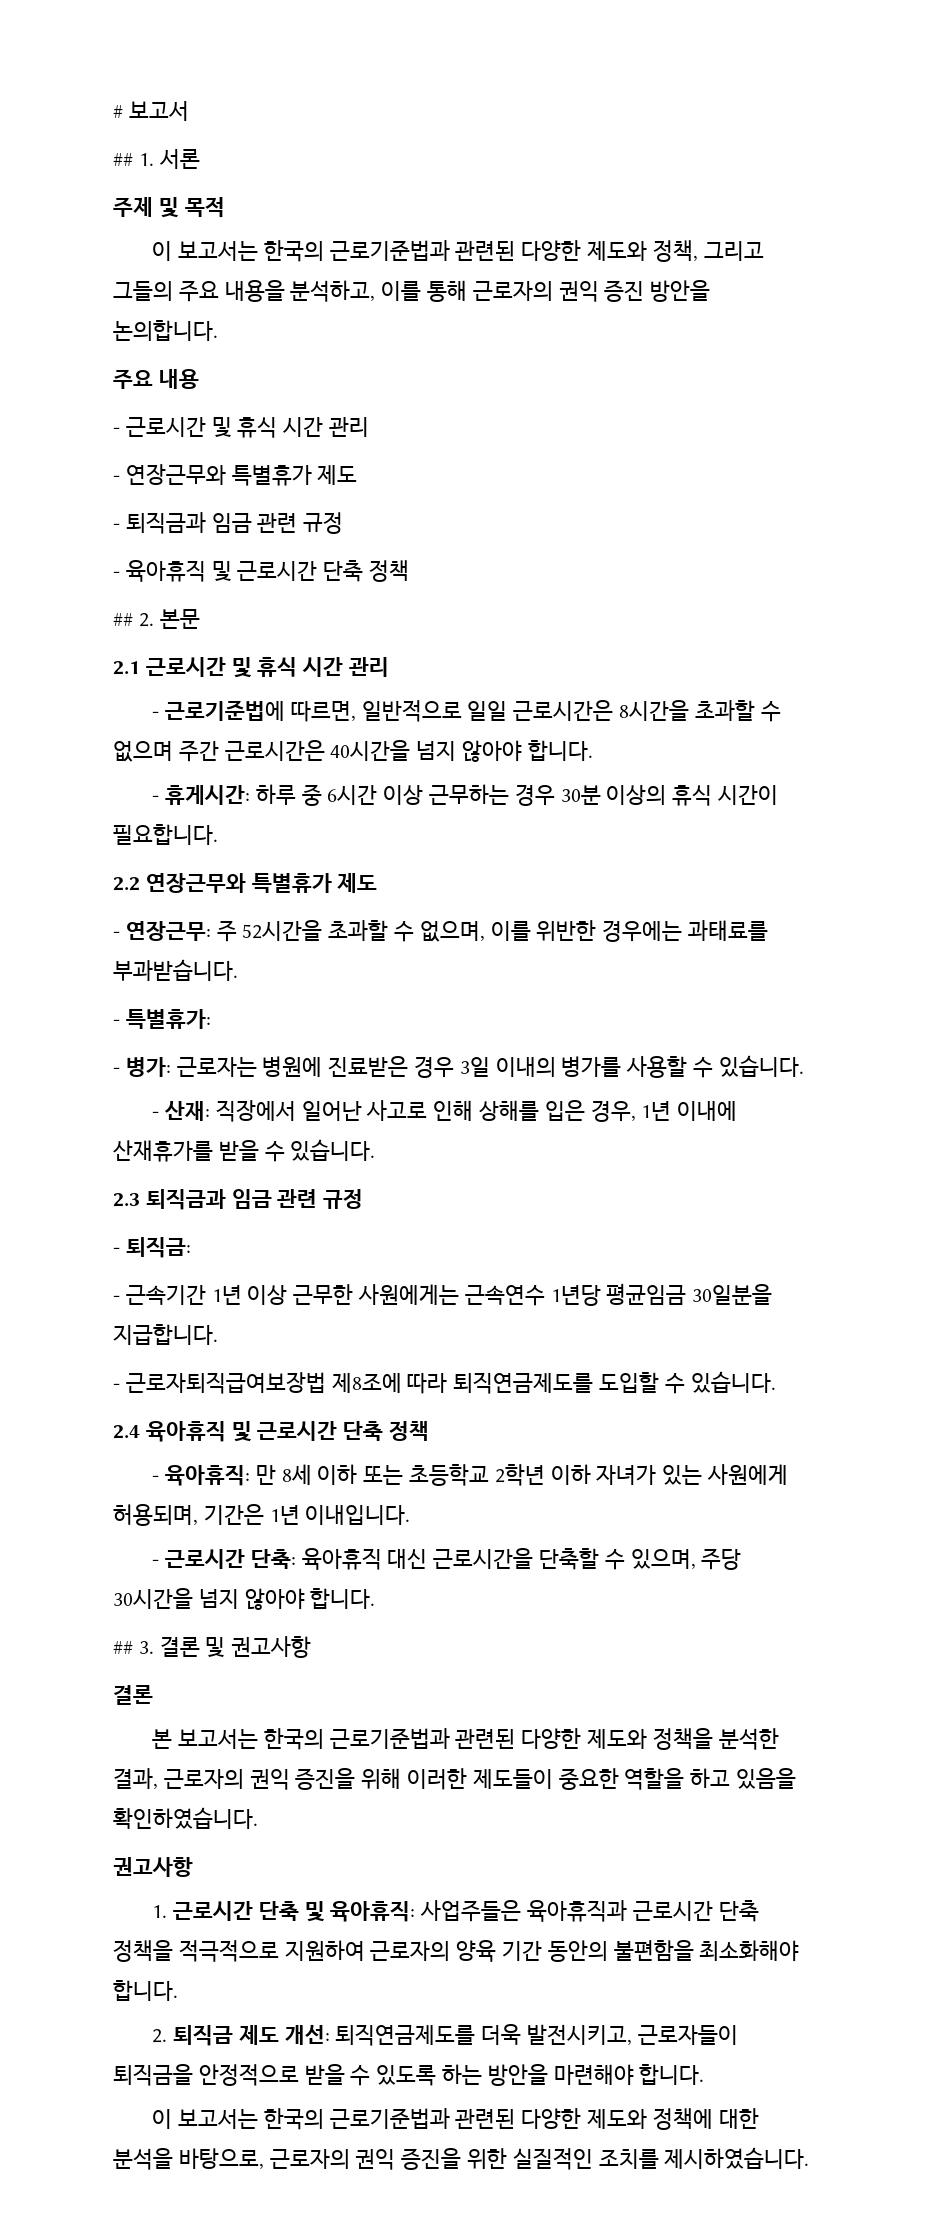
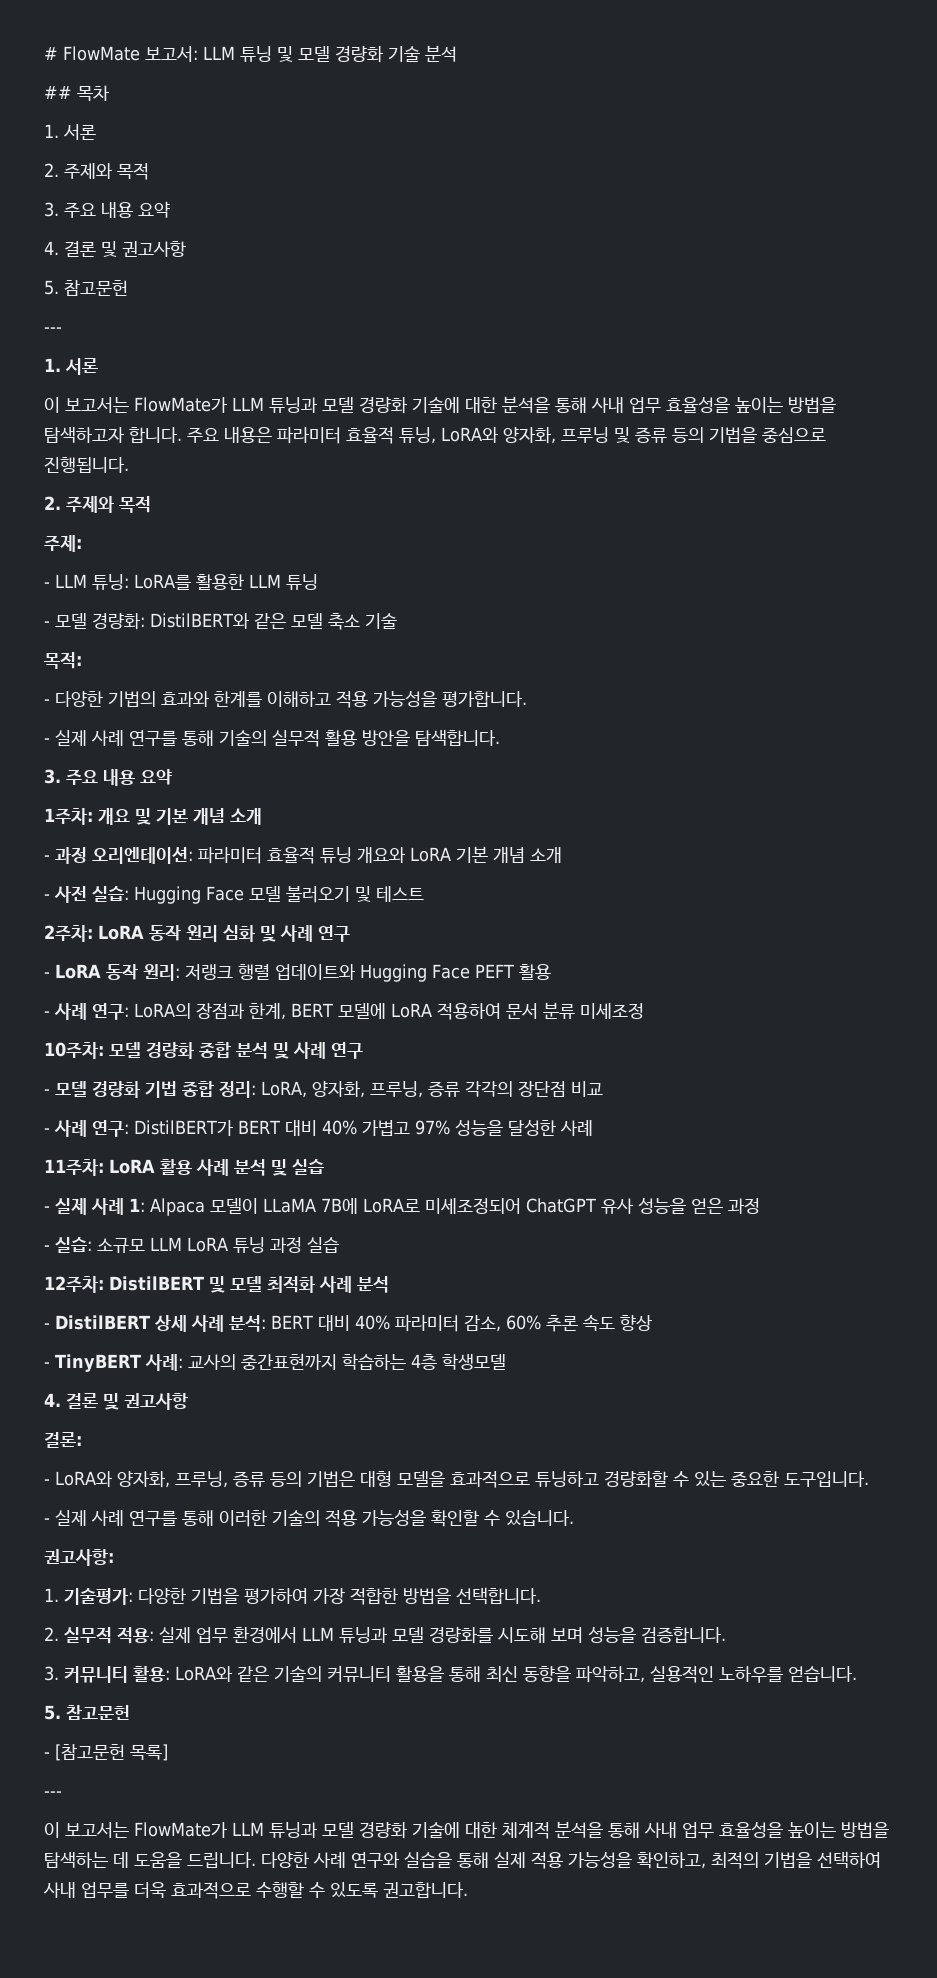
- # 보고서
- ## 1. 서론
- 주제 및 목적
- 이 보고서는 한국의 근로기준법과 관련된 다양한 제도와 정책, 그리고 그들의 주요 내용을 분석하고, 이를 통해 근로자의 권익 증진 방안을 논의합니다.
- 주요 내용
- - 근로시간 및 휴식 시간 관리
- - 연장근무와 특별휴가 제도
- - 퇴직금과 임금 관련 규정
- - 육아휴직 및 근로시간 단축 정책
- ## 2. 본문
- 2.1 근로시간 및 휴식 시간 관리
- - 근로기준법에 따르면, 일반적으로 일일 근로시간은 8시간을 초과할 수 없으며 주간 근로시간은 40시간을 넘지 않아야 합니다.
- - 휴게시간: 하루 중 6시간 이상 근무하는 경우 30분 이상의 휴식 시간이 필요합니다.
- 2.2 연장근무와 특별휴가 제도
- - 연장근무: 주 52시간을 초과할 수 없으며, 이를 위반한 경우에는 과태료를 부과받습니다.
- - 특별휴가:
- - 병가: 근로자는 병원에 진료받은 경우 3일 이내의 병가를 사용할 수 있습니다.
- - 산재: 직장에서 일어난 사고로 인해 상해를 입은 경우, 1년 이내에 산재휴가를 받을 수 있습니다.
- 2.3 퇴직금과 임금 관련 규정
- - 퇴직금:
- - 근속기간 1년 이상 근무한 사원에게는 근속연수 1년당 평균임금 30일분을 지급합니다.
- - 근로자퇴직급여보장법 제8조에 따라 퇴직연금제도를 도입할 수 있습니다.
- 2.4 육아휴직 및 근로시간 단축 정책
- - 육아휴직: 만 8세 이하 또는 초등학교 2학년 이하 자녀가 있는 사원에게 허용되며, 기간은 1년 이내입니다.
- - 근로시간 단축: 육아휴직 대신 근로시간을 단축할 수 있으며, 주당 30시간을 넘지 않아야 합니다.
- ## 3. 결론 및 권고사항
- 결론
- 본 보고서는 한국의 근로기준법과 관련된 다양한 제도와 정책을 분석한 결과, 근로자의 권익 증진을 위해 이러한 제도들이 중요한 역할을 하고 있음을 확인하였습니다.
- 권고사항
- 1. 근로시간 단축 및 육아휴직: 사업주들은 육아휴직과 근로시간 단축 정책을 적극적으로 지원하여 근로자의 양육 기간 동안의 불편함을 최소화해야 합니다.
- 2. 퇴직금 제도 개선: 퇴직연금제도를 더욱 발전시키고, 근로자들이 퇴직금을 안정적으로 받을 수 있도록 하는 방안을 마련해야 합니다.
- 이 보고서는 한국의 근로기준법과 관련된 다양한 제도와 정책에 대한 분석을 바탕으로, 근로자의 권익 증진을 위한 실질적인 조치를 제시하였습니다.
+ # FlowMate 보고서: LLM 튜닝 및 모델 경량화 기술 분석
+ ## 목차
+ 1. 서론
+ 2. 주제와 목적
+ 3. 주요 내용 요약
+ 4. 결론 및 권고사항
+ 5. 참고문헌
+ ---
+ 1. 서론
+ 이 보고서는 FlowMate가 LLM 튜닝과 모델 경량화 기술에 대한 분석을 통해 사내 업무 효율성을 높이는 방법을 탐색하고자 합니다. 주요 내용은 파라미터 효율적 튜닝, LoRA와 양자화, 프루닝 및 증류 등의 기법을 중심으로 진행됩니다.
+ 2. 주제와 목적
+ 주제:
+ - LLM 튜닝: LoRA를 활용한 LLM 튜닝
+ - 모델 경량화: DistilBERT와 같은 모델 축소 기술
+ 목적:
+ - 다양한 기법의 효과와 한계를 이해하고 적용 가능성을 평가합니다.
+ - 실제 사례 연구를 통해 기술의 실무적 활용 방안을 탐색합니다.
+ 3. 주요 내용 요약
+ 1주차: 개요 및 기본 개념 소개
+ - 과정 오리엔테이션: 파라미터 효율적 튜닝 개요와 LoRA 기본 개념 소개
+ - 사전 실습: Hugging Face 모델 불러오기 및 테스트
+ 2주차: LoRA 동작 원리 심화 및 사례 연구
+ - LoRA 동작 원리: 저랭크 행렬 업데이트와 Hugging Face PEFT 활용
+ - 사례 연구: LoRA의 장점과 한계, BERT 모델에 LoRA 적용하여 문서 분류 미세조정
+ 10주차: 모델 경량화 종합 분석 및 사례 연구
+ - 모델 경량화 기법 종합 정리: LoRA, 양자화, 프루닝, 증류 각각의 장단점 비교
+ - 사례 연구: DistilBERT가 BERT 대비 40% 가볍고 97% 성능을 달성한 사례
+ 11주차: LoRA 활용 사례 분석 및 실습
+ - 실제 사례 1: Alpaca 모델이 LLaMA 7B에 LoRA로 미세조정되어 ChatGPT 유사 성능을 얻은 과정
+ - 실습: 소규모 LLM LoRA 튜닝 과정 실습
+ 12주차: DistilBERT 및 모델 최적화 사례 분석
+ - DistilBERT 상세 사례 분석: BERT 대비 40% 파라미터 감소, 60% 추론 속도 향상
+ - TinyBERT 사례: 교사의 중간표현까지 학습하는 4층 학생모델
+ 4. 결론 및 권고사항
+ 결론:
+ - LoRA와 양자화, 프루닝, 증류 등의 기법은 대형 모델을 효과적으로 튜닝하고 경량화할 수 있는 중요한 도구입니다.
+ - 실제 사례 연구를 통해 이러한 기술의 적용 가능성을 확인할 수 있습니다.
+ 권고사항:
+ 1. 기술평가: 다양한 기법을 평가하여 가장 적합한 방법을 선택합니다.
+ 2. 실무적 적용: 실제 업무 환경에서 LLM 튜닝과 모델 경량화를 시도해 보며 성능을 검증합니다.
+ 3. 커뮤니티 활용: LoRA와 같은 기술의 커뮤니티 활용을 통해 최신 동향을 파악하고, 실용적인 노하우를 얻습니다.
+ 5. 참고문헌
+ - [참고문헌 목록]
+ ---
+ 이 보고서는 FlowMate가 LLM 튜닝과 모델 경량화 기술에 대한 체계적 분석을 통해 사내 업무 효율성을 높이는 방법을 탐색하는 데 도움을 드립니다. 다양한 사례 연구와 실습을 통해 실제 적용 가능성을 확인하고, 최적의 기법을 선택하여 사내 업무를 더욱 효과적으로 수행할 수 있도록 권고합니다.

